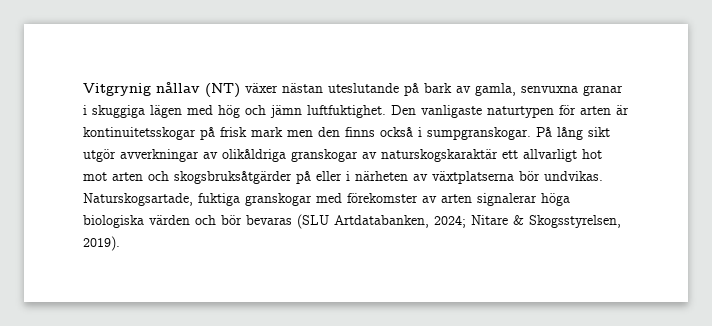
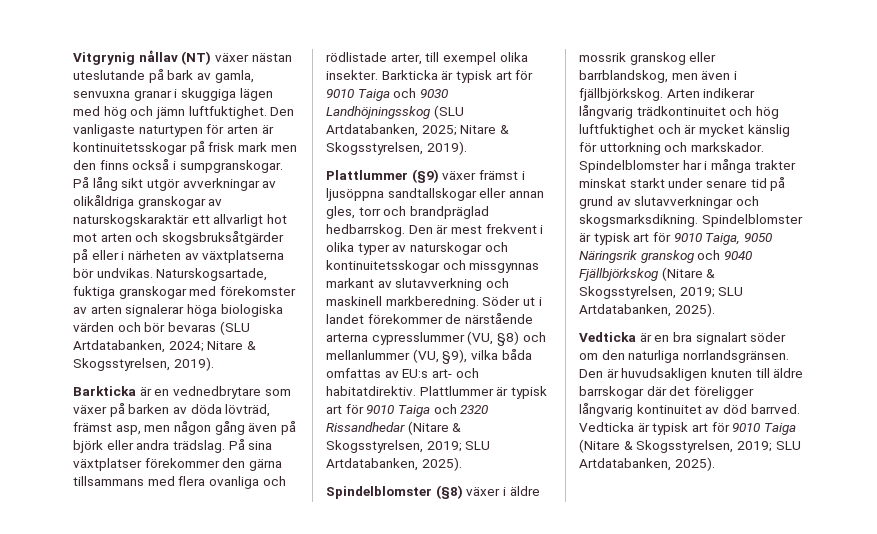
+ Barkticka är en vednedbrytare som växer på barken av döda lövträd, främst asp, men någon gång även på björk eller andra trädslag. På sina växtplatser förekommer den gärna tillsammans med flera ovanliga och rödlistade arter, till exempel olika insekter. Barkticka är typisk art för 9010 Taiga och 9030 Landhöjningsskog (SLU Artdatabanken, 2025; Nitare & Skogsstyrelsen, 2019).
+ Plattlummer (§9) växer främst i ljusöppna sandtallskogar eller annan gles, torr och brandpräglad hedbarrskog. Den är mest frekvent i olika typer av naturskogar och kontinuitetsskogar och missgynnas markant av slutavverkning och maskinell markberedning. Söder ut i landet förekommer de närstående arterna cypresslummer (VU, §8) och mellanlummer (VU, §9), vilka båda omfattas av EU:s art- och habitatdirektiv. Plattlummer är typisk art för 9010 Taiga och 2320 Rissandhedar (Nitare & Skogsstyrelsen, 2019; SLU Artdatabanken, 2025).
+ Spindelblomster (§8) växer i äldre mossrik granskog eller barrblandskog, men även i fjällbjörkskog. Arten indikerar långvarig trädkontinuitet och hög luftfuktighet och är mycket känslig för uttorkning och markskador. Spindelblomster har i många trakter minskat starkt under senare tid på grund av slutavverkningar och skogsmarksdikning. Spindelblomster är typisk art för 9010 Taiga, 9050 Näringsrik granskog och 9040 Fjällbjörkskog (Nitare & Skogsstyrelsen, 2019; SLU Artdatabanken, 2025).
+ Vedticka är en bra signalart söder om den naturliga norrlandsgränsen. Den är huvudsakligen knuten till äldre barrskogar där det föreligger långvarig kontinuitet av död barrved. Vedticka är typisk art för 9010 Taiga (Nitare & Skogsstyrelsen, 2019; SLU Artdatabanken, 2025).

